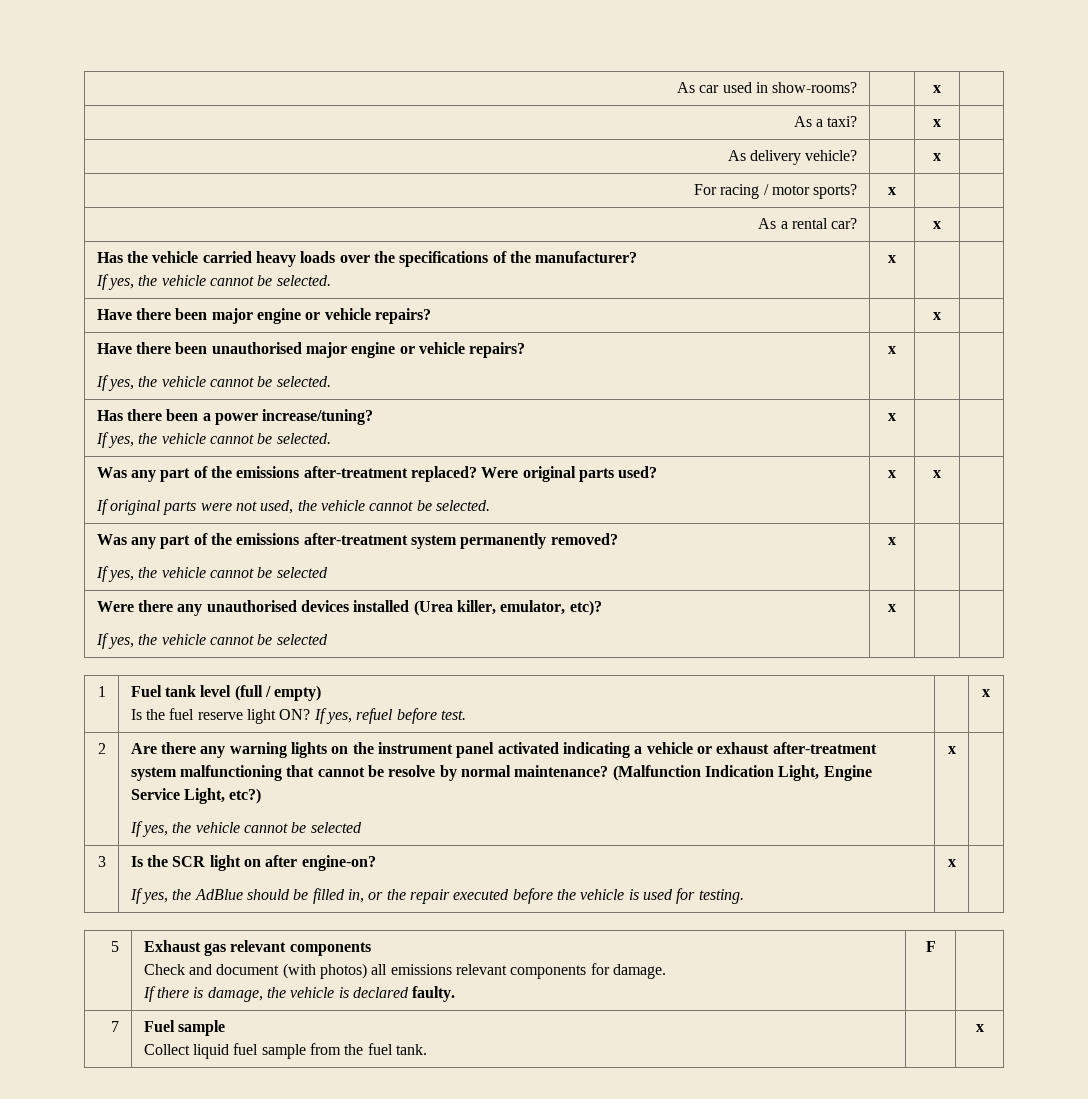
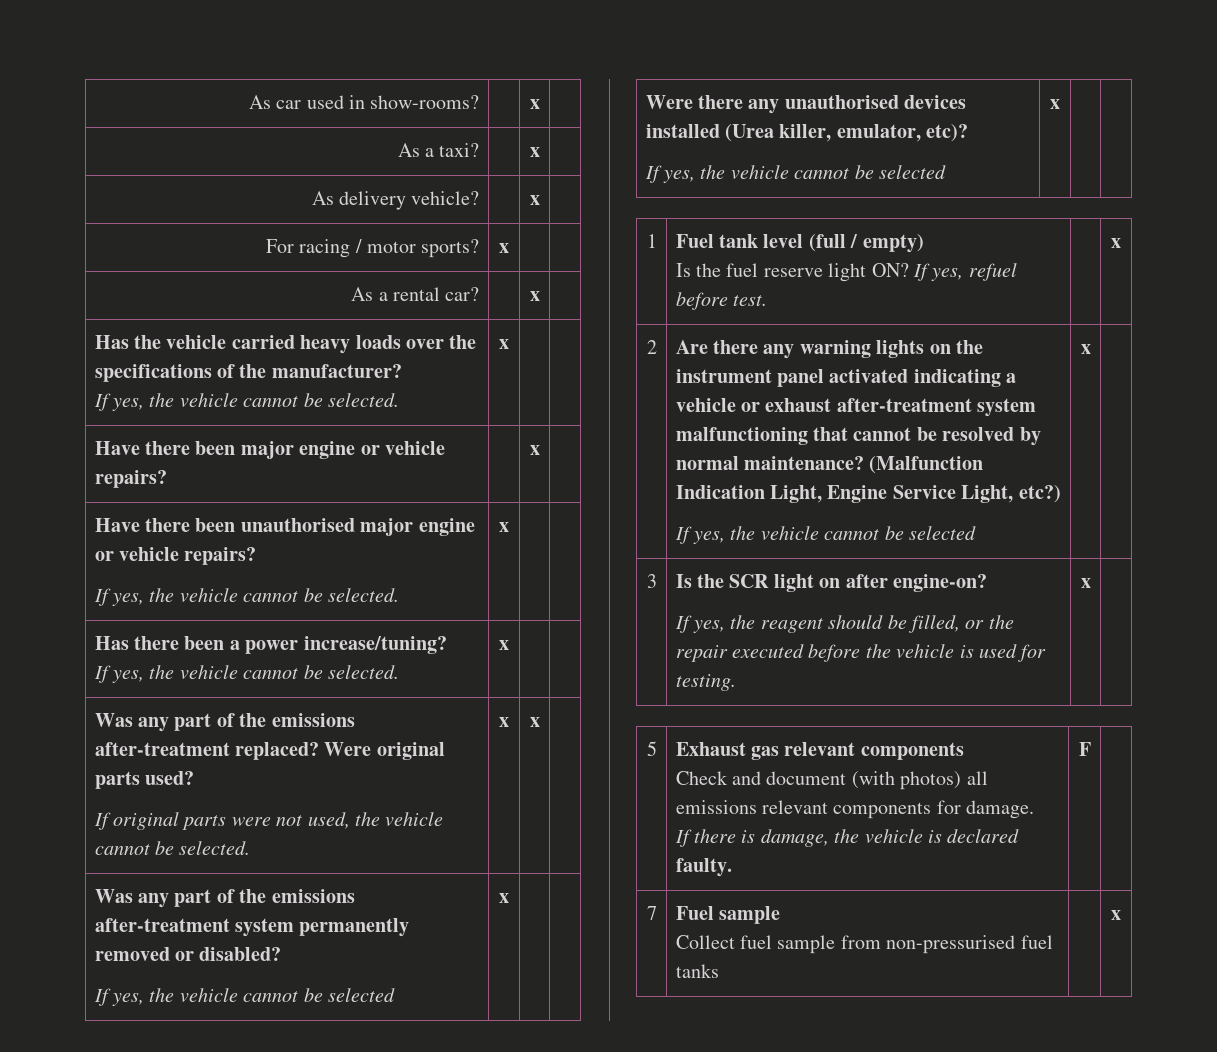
- Was any part of the emissions after-treatment system permanently removed?
+ Was any part of the emissions after-treatment system permanently removed or disabled?
- Are there any warning lights on the instrument panel activated indicating a vehicle or exhaust after-treatment system malfunctioning that cannot be resolve by normal maintenance?
+ Are there any warning lights on the instrument panel activated indicating a vehicle or exhaust after-treatment system malfunctioning that cannot be resolved by normal maintenance?
  3 | Is the SCR light on after engine-on?
- If yes, the AdBlue should be filled in, or the repair executed before the vehicle is used for testing. | x |
+ If yes, the reagent should be filled, or the repair executed before the vehicle is used for testing. | x |
  7 | Fuel sample
- Collect liquid fuel sample from the fuel tank. | | x
+ Collect fuel sample from non-pressurised fuel tanks | | x

